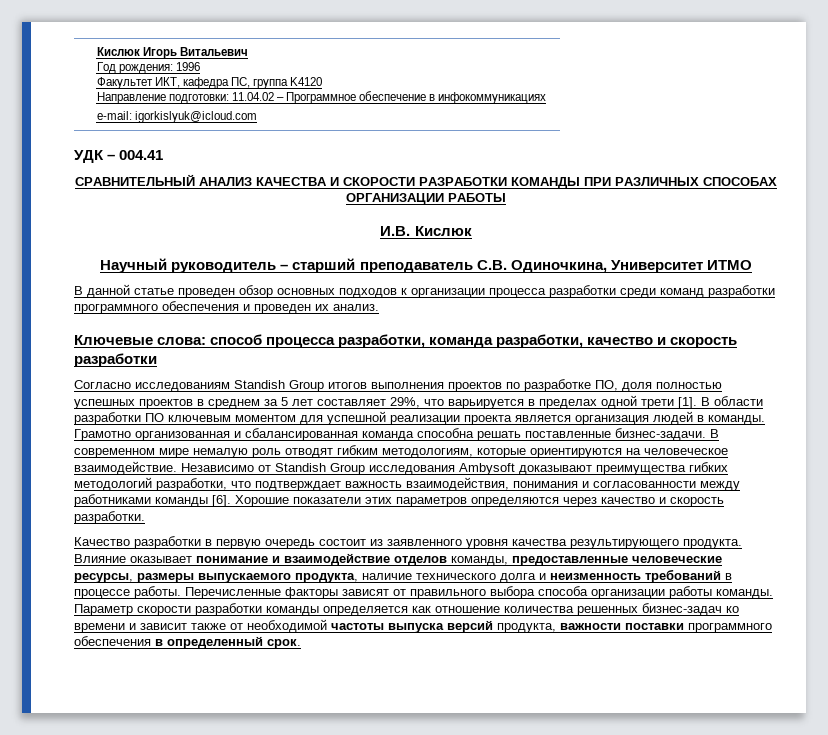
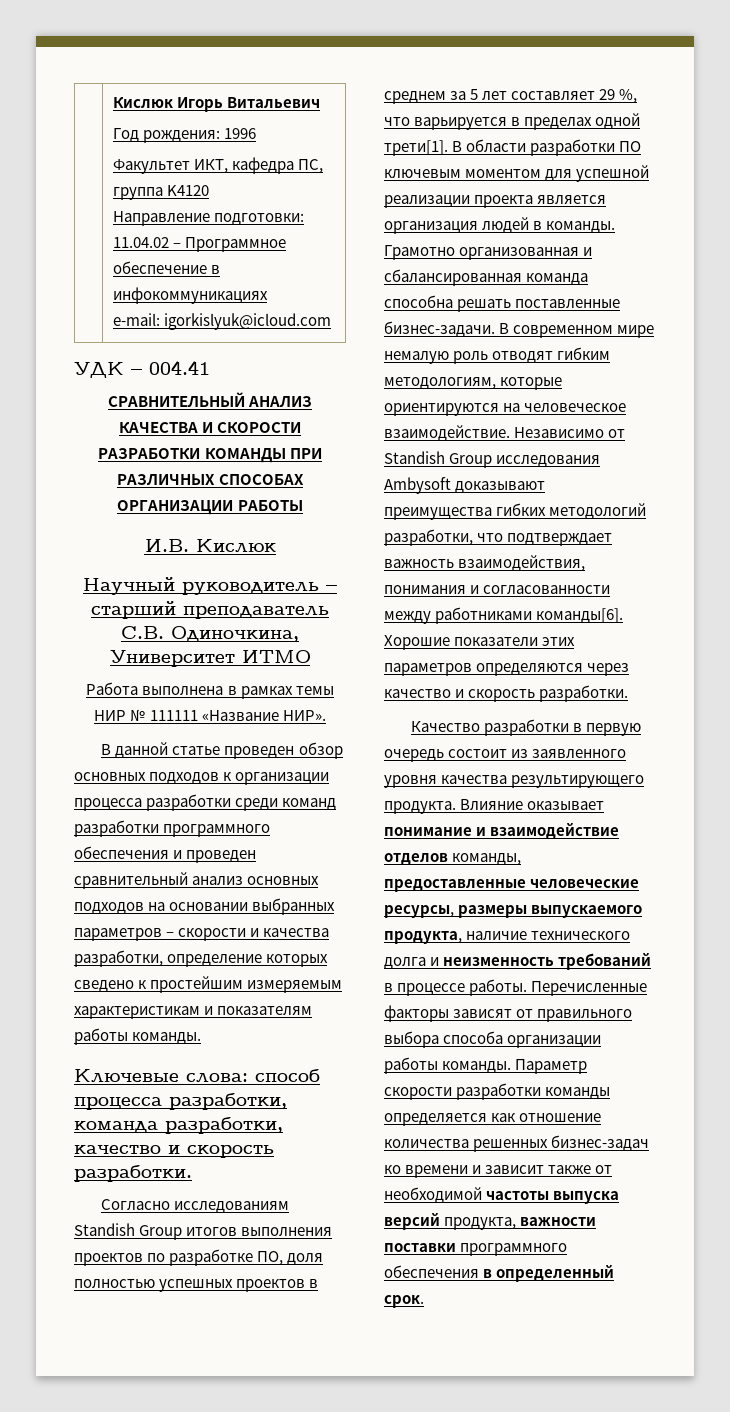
+ Работа выполнена в рамках темы НИР № 111111 «Название НИР».
- В данной статье проведен обзор основных подходов к организации процесса разработки среди команд разработки программного обеспечения и проведен их анализ.
+ В данной статье проведен обзор основных подходов к организации процесса разработки среди команд разработки программного обеспечения и проведен сравнительный анализ основных подходов на основании выбранных параметров – скорости и качества разработки, определение которых сведено к простейшим измеряемым характеристикам и показателям работы команды.
- Ключевые слова: способ процесса разработки, команда разработки, качество и скорость разработки
+ Ключевые слова: способ процесса разработки, команда разработки, качество и скорость разработки.
- Согласно исследованиям Standish Group итогов выполнения проектов по разработке ПО, доля полностью успешных проектов в среднем за 5 лет составляет 29%, что варьируется в пределах одной трети [1].
+ Согласно исследованиям Standish Group итогов выполнения проектов по разработке ПО, доля полностью успешных проектов в среднем за 5 лет составляет 29 %, что варьируется в пределах одной трети[1].
- Независимо от Standish Group исследования Ambysoft доказывают преимущества гибких методологий разработки, что подтверждает важность взаимодействия, понимания и согласованности между работниками команды [6].
+ Независимо от Standish Group исследования Ambysoft доказывают преимущества гибких методологий разработки, что подтверждает важность взаимодействия, понимания и согласованности между работниками команды[6].

